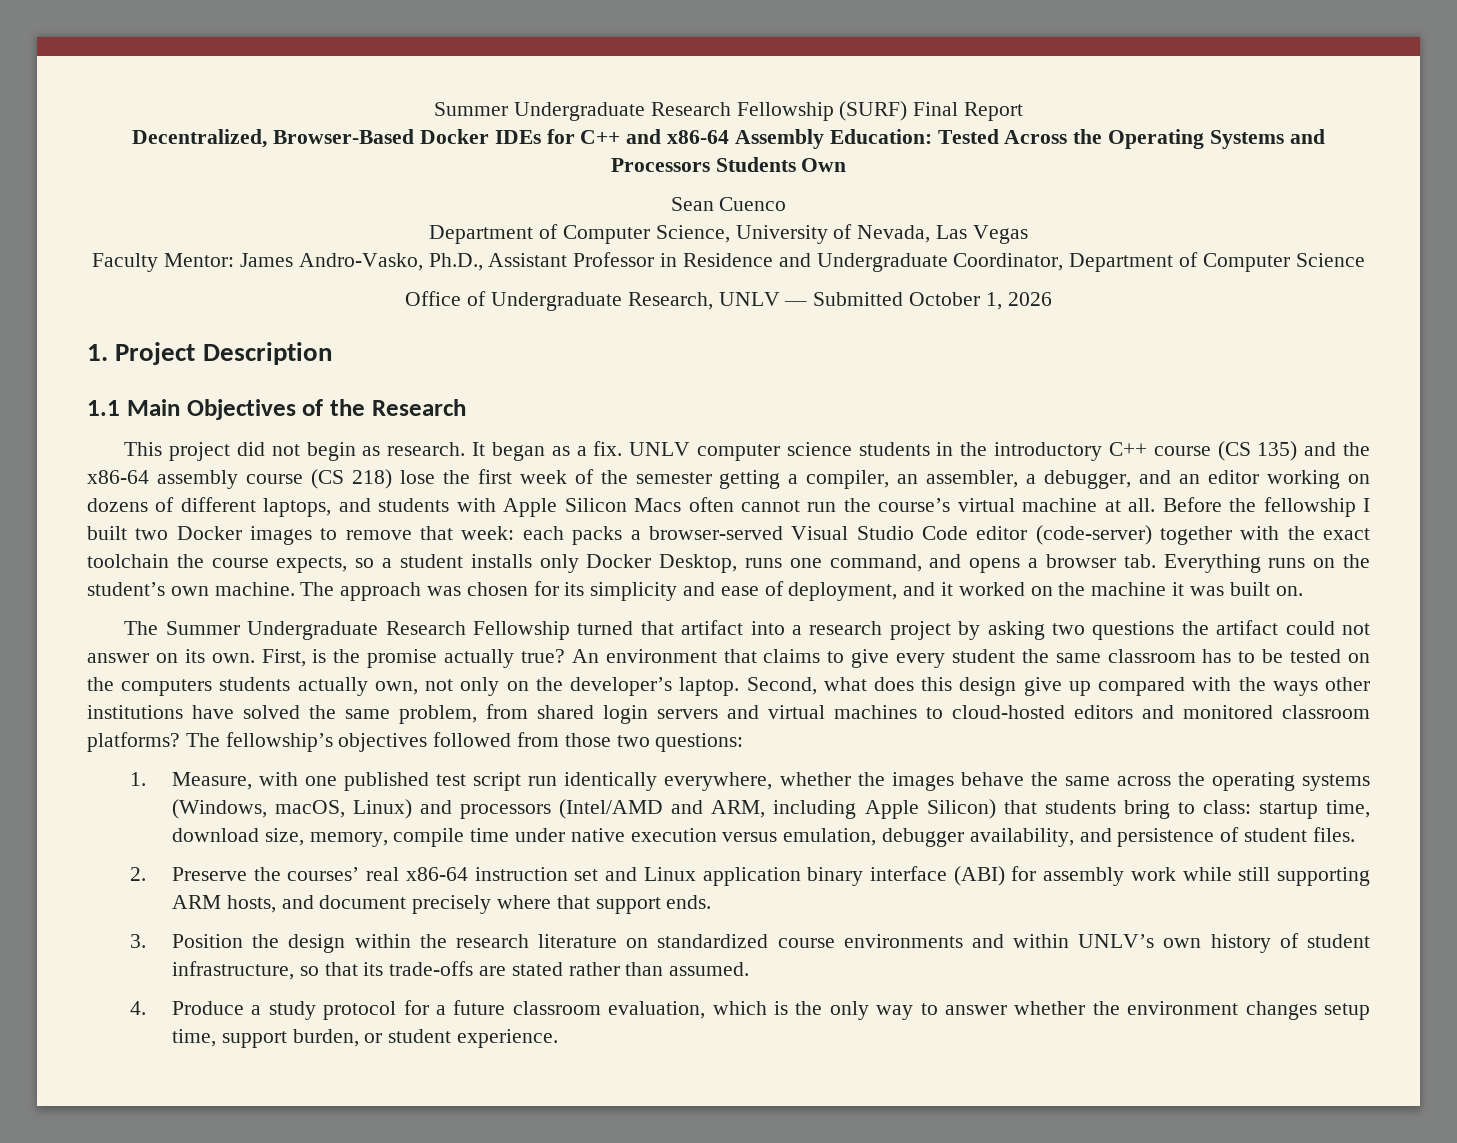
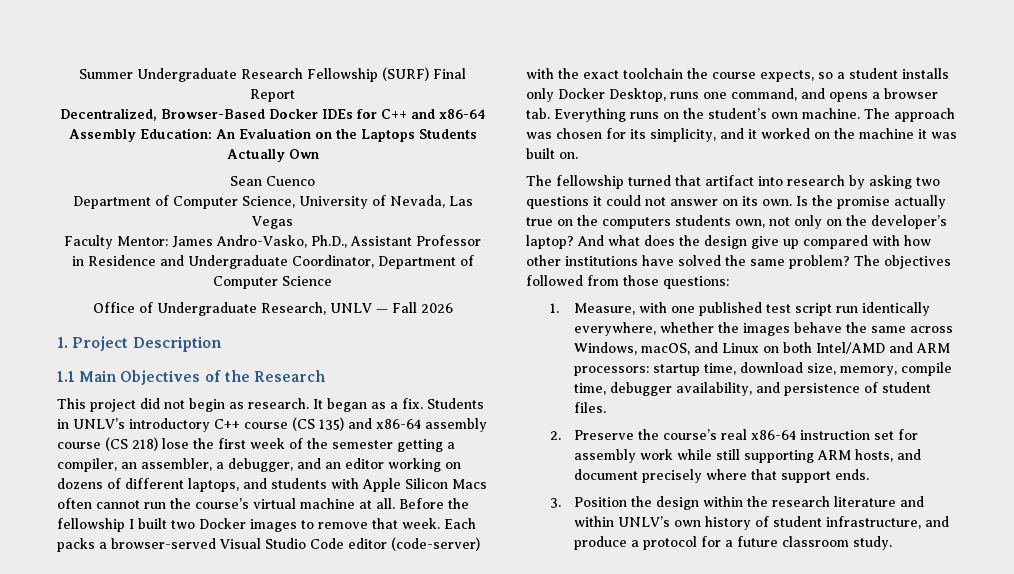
- Decentralized, Browser-Based Docker IDEs for C++ and x86-64 Assembly Education: Tested Across the Operating Systems and Processors Students Own
+ Decentralized, Browser-Based Docker IDEs for C++ and x86-64 Assembly Education: An Evaluation on the Laptops Students Actually Own
- Office of Undergraduate Research, UNLV — Submitted October 1, 2026
+ Office of Undergraduate Research, UNLV — Fall 2026
- UNLV computer science students in the introductory C++ course (CS 135) and the x86-64 assembly course (CS 218) lose the first week of the semester getting a compiler, an assembler, a debugger, and an editor working on dozens of different laptops, and students with Apple Silicon Macs often cannot run the course’s virtual machine at all.
+ Students in UNLV’s introductory C++ course (CS 135) and x86-64 assembly course (CS 218) lose the first week of the semester getting a compiler, an assembler, a debugger, and an editor working on dozens of different laptops, and students with Apple Silicon Macs often cannot run the course’s virtual machine at all.
- Before the fellowship I built two Docker images to remove that week: each packs a browser-served Visual Studio Code editor (code-server) together with the exact toolchain the course expects, so a student installs only Docker Desktop, runs one command, and opens a browser tab. Everything runs on the student’s own machine.
+ Before the fellowship I built two Docker images to remove that week. Each packs a browser-served Visual Studio Code editor (code-server) with the exact toolchain the course expects, so a student installs only Docker Desktop, runs one command, and opens a browser tab. Everything runs on the student’s own machine.
- The approach was chosen for its simplicity and ease of deployment, and it worked on the machine it was built on.
+ The approach was chosen for its simplicity, and it worked on the machine it was built on.
- The Summer Undergraduate Research Fellowship turned that artifact into a research project by asking two questions the artifact could not answer on its own.
+ The fellowship turned that artifact into research by asking two questions it could not answer on its own.
- First, is the promise actually true? An environment that claims to give every student the same classroom has to be tested on the computers students actually own, not only on the developer’s laptop. Second, what does this design give up compared with the ways other institutions have solved the same problem, from shared login servers and virtual machines to cloud-hosted editors and monitored classroom platforms? The fellowship’s objectives followed from those two questions:
+ Is the promise actually true on the computers students own, not only on the developer’s laptop? And what does the design give up compared with how other institutions have solved the same problem? The objectives followed from those questions:
- 1. Measure, with one published test script run identically everywhere, whether the images behave the same across the operating systems (Windows, macOS, Linux) and processors (Intel/AMD and ARM, including Apple Silicon) that students bring to class: startup time, download size, memory, compile time under native execution versus emulation, debugger availability, and persistence of student files.
+ 1. Measure, with one published test script run identically everywhere, whether the images behave the same across Windows, macOS, and Linux on both Intel/AMD and ARM processors: startup time, download size, memory, compile time, debugger availability, and persistence of student files.
- 2. Preserve the courses’ real x86-64 instruction set and Linux application binary interface (ABI) for assembly work while still supporting ARM hosts, and document precisely where that support ends.
+ 2. Preserve the course’s real x86-64 instruction set for assembly work while still supporting ARM hosts, and document precisely where that support ends.
- 3. Position the design within the research literature on standardized course environments and within UNLV’s own history of student infrastructure, so that its trade-offs are stated rather than assumed.
- 4. Produce a study protocol for a future classroom evaluation, which is the only way to answer whether the environment changes setup time, support burden, or student experience.
+ 3. Position the design within the research literature and within UNLV’s own history of student infrastructure, and produce a protocol for a future classroom study.

